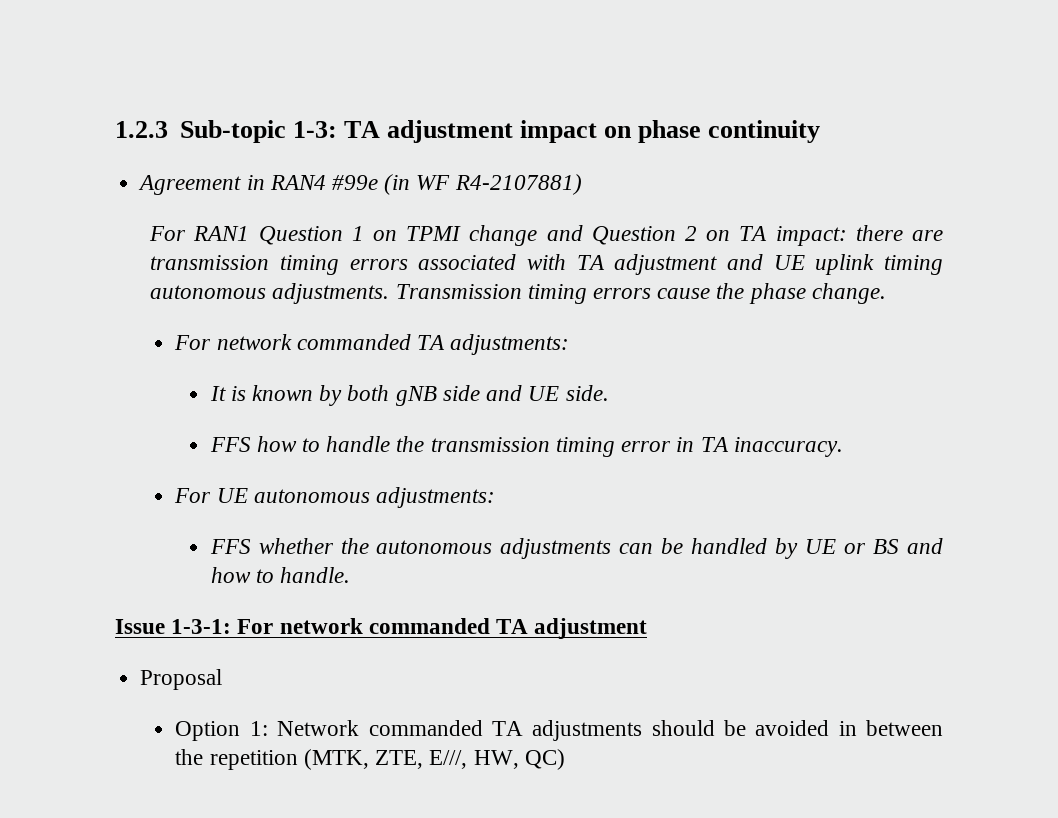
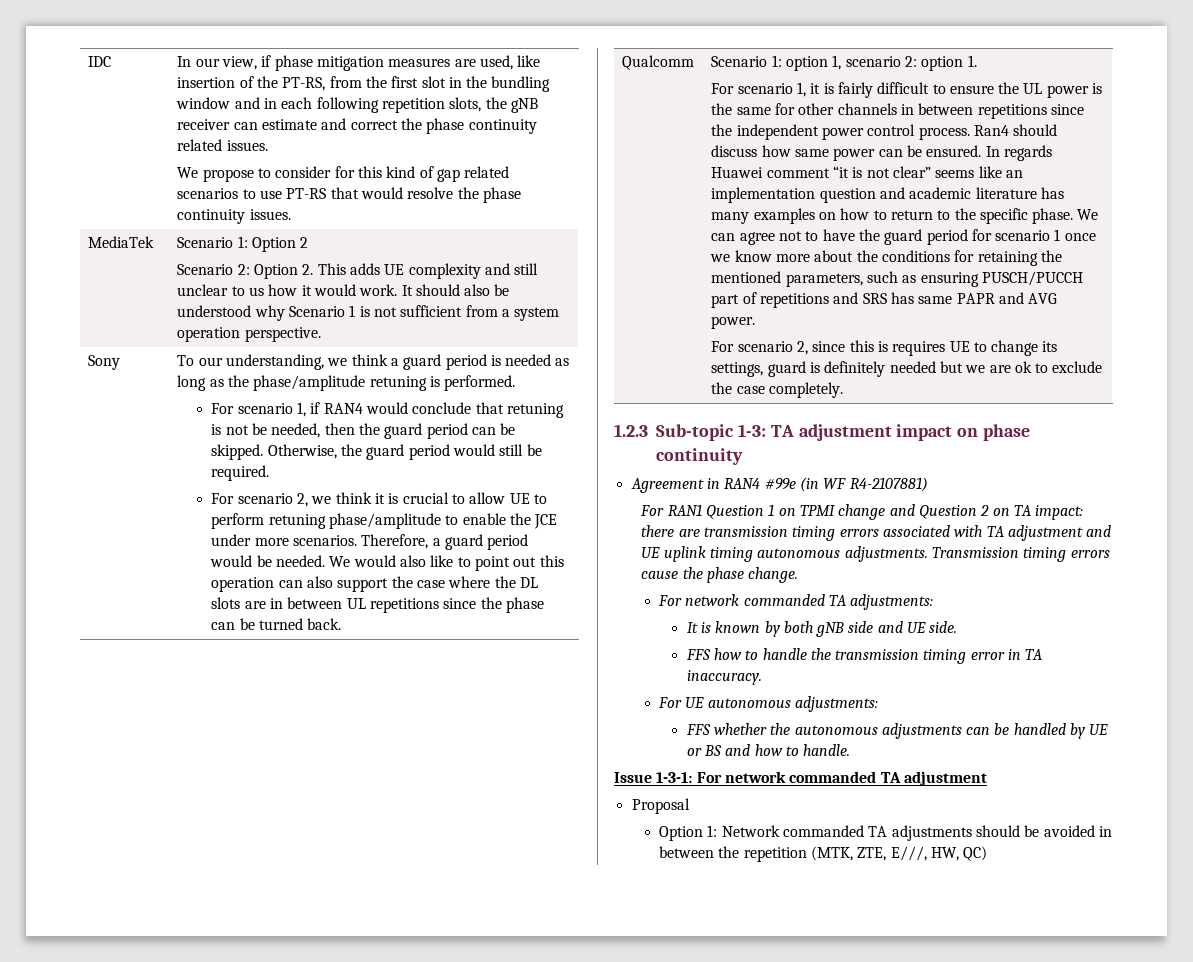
+ IDC | In our view, if phase mitigation measures are used, like insertion of the PT-RS, from the first slot in the bundling window and in each following repetition slots, the gNB receiver can estimate and correct the phase continuity related issues.
+ We propose to consider for this kind of gap related scenarios to use PT-RS that would resolve the phase continuity issues.
+ MediaTek | Scenario 1: Option 2
+ Scenario 2: Option 2. This adds UE complexity and still unclear to us how it would work. It should also be understood why Scenario 1 is not sufficient from a system operation perspective.
+ Sony | To our understanding, we think a guard period is needed as long as the phase/amplitude retuning is performed.
+ For scenario 1, if RAN4 would conclude that retuning is not be needed, then the guard period can be skipped. Otherwise, the guard period would still be required.
+ For scenario 2, we think it is crucial to allow UE to perform retuning phase/amplitude to enable the JCE under more scenarios. Therefore, a guard period would be needed. We would also like to point out this operation can also support the case where the DL slots are in between UL repetitions since the phase can be turned back.
+ Qualcomm | Scenario 1: option 1, scenario 2: option 1.
+ For scenario 1, it is fairly difficult to ensure the UL power is the same for other channels in between repetitions since the independent power control process. Ran4 should discuss how same power can be ensured. In regards Huawei comment “it is not clear” seems like an implementation question and academic literature has many examples on how to return to the specific phase. We can agree not to have the guard period for scenario 1 once we know more about the conditions for retaining the mentioned parameters, such as ensuring PUSCH/PUCCH part of repetitions and SRS has same PAPR and AVG power.
+ For scenario 2, since this is requires UE to change its settings, guard is definitely needed but we are ok to exclude the case completely.

